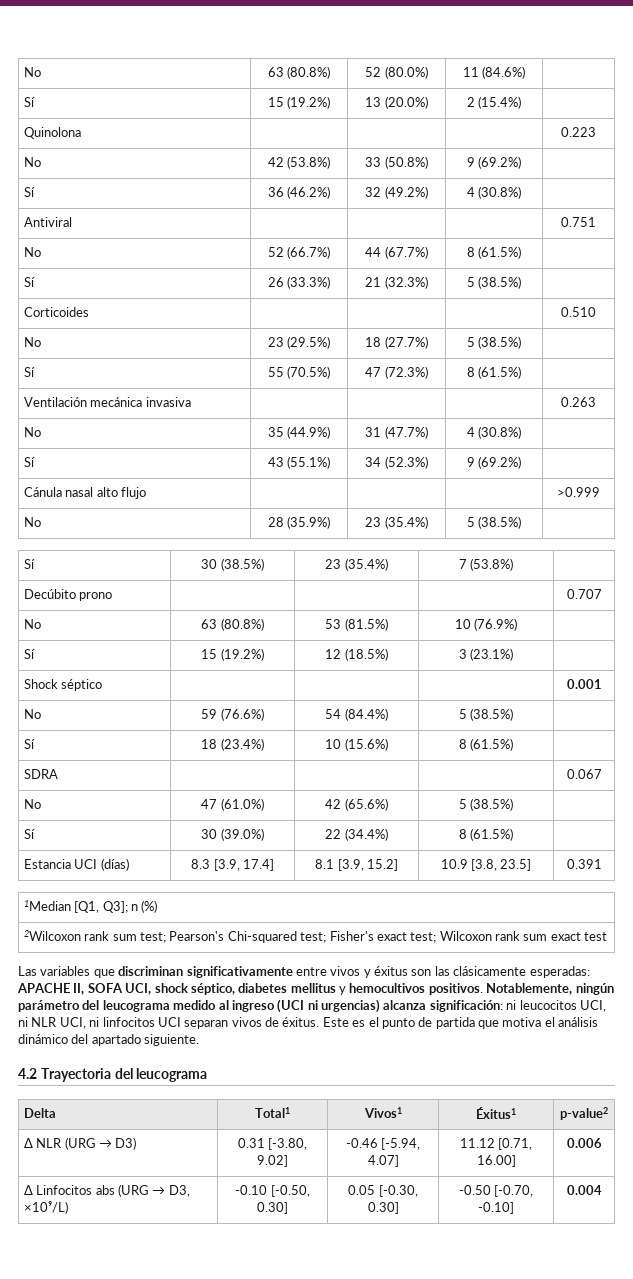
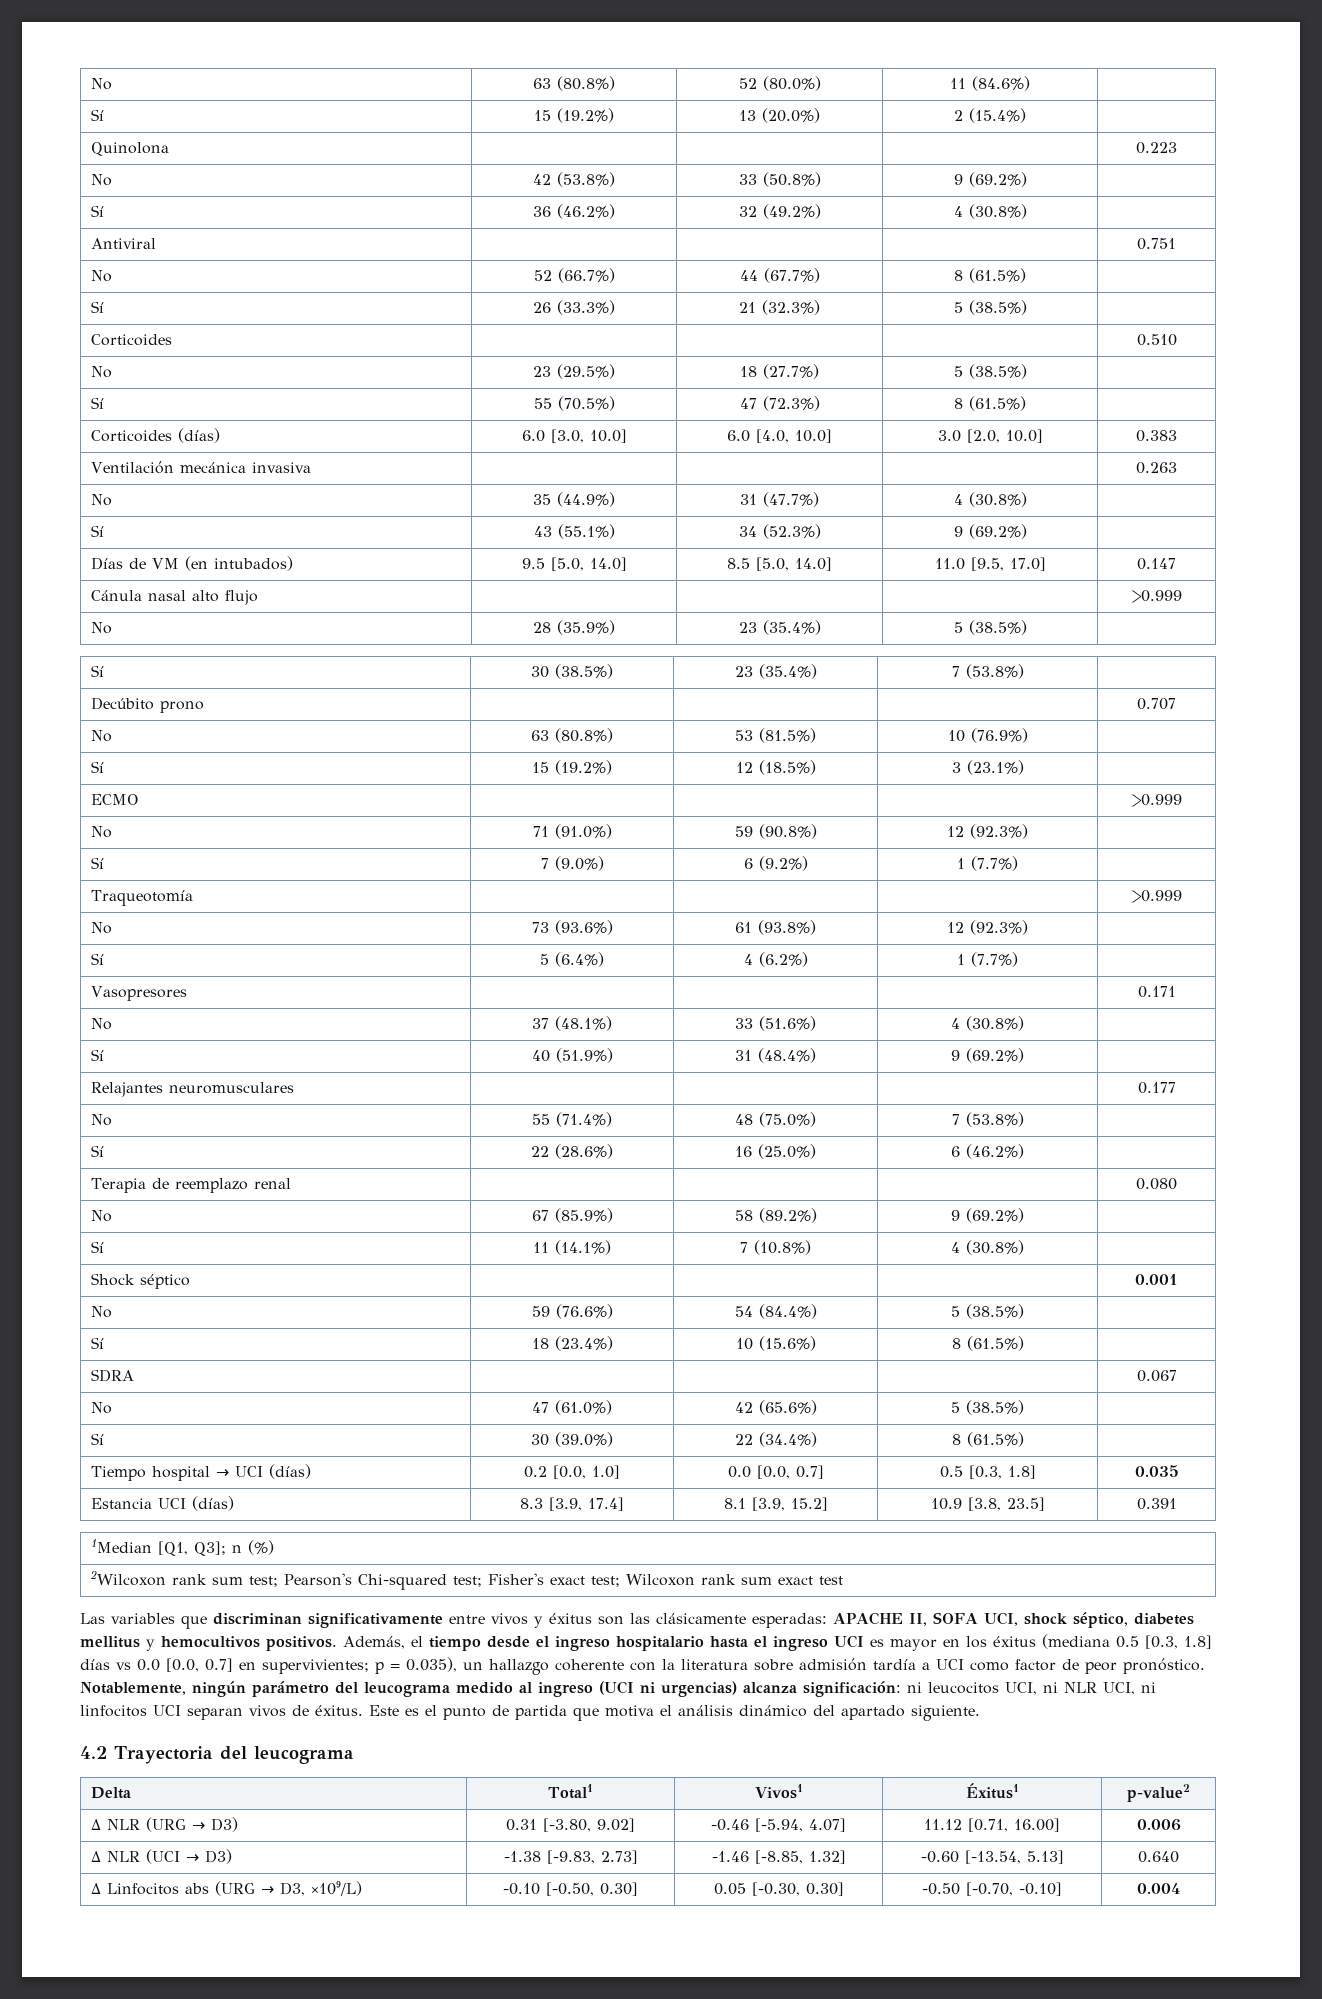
+ Corticoides (días) | 6.0 [3.0, 10.0] | 6.0 [4.0, 10.0] | 3.0 [2.0, 10.0] | 0.383
+ Días de VM (en intubados) | 9.5 [5.0, 14.0] | 8.5 [5.0, 14.0] | 11.0 [9.5, 17.0] | 0.147
+ ECMO | | | | >0.999
+ No | 71 (91.0%) | 59 (90.8%) | 12 (92.3%) |
+ Sí | 7 (9.0%) | 6 (9.2%) | 1 (7.7%) |
+ Traqueotomía | | | | >0.999
+ No | 73 (93.6%) | 61 (93.8%) | 12 (92.3%) |
+ Sí | 5 (6.4%) | 4 (6.2%) | 1 (7.7%) |
+ Vasopresores | | | | 0.171
+ No | 37 (48.1%) | 33 (51.6%) | 4 (30.8%) |
+ Sí | 40 (51.9%) | 31 (48.4%) | 9 (69.2%) |
+ Relajantes neuromusculares | | | | 0.177
+ No | 55 (71.4%) | 48 (75.0%) | 7 (53.8%) |
+ Sí | 22 (28.6%) | 16 (25.0%) | 6 (46.2%) |
+ Terapia de reemplazo renal | | | | 0.080
+ No | 67 (85.9%) | 58 (89.2%) | 9 (69.2%) |
+ Sí | 11 (14.1%) | 7 (10.8%) | 4 (30.8%) |
+ Tiempo hospital → UCI (días) | 0.2 [0.0, 1.0] | 0.0 [0.0, 0.7] | 0.5 [0.3, 1.8] | 0.035
+ Además, el tiempo desde el ingreso hospitalario hasta el ingreso UCI es mayor en los éxitus (mediana 0.5 [0.3, 1.8] días vs 0.0 [0.0, 0.7] en supervivientes; p = 0.035), un hallazgo coherente con la literatura sobre admisión tardía a UCI como factor de peor pronóstico.
+ Δ NLR (UCI → D3) | -1.38 [-9.83, 2.73] | -1.46 [-8.85, 1.32] | -0.60 [-13.54, 5.13] | 0.640

